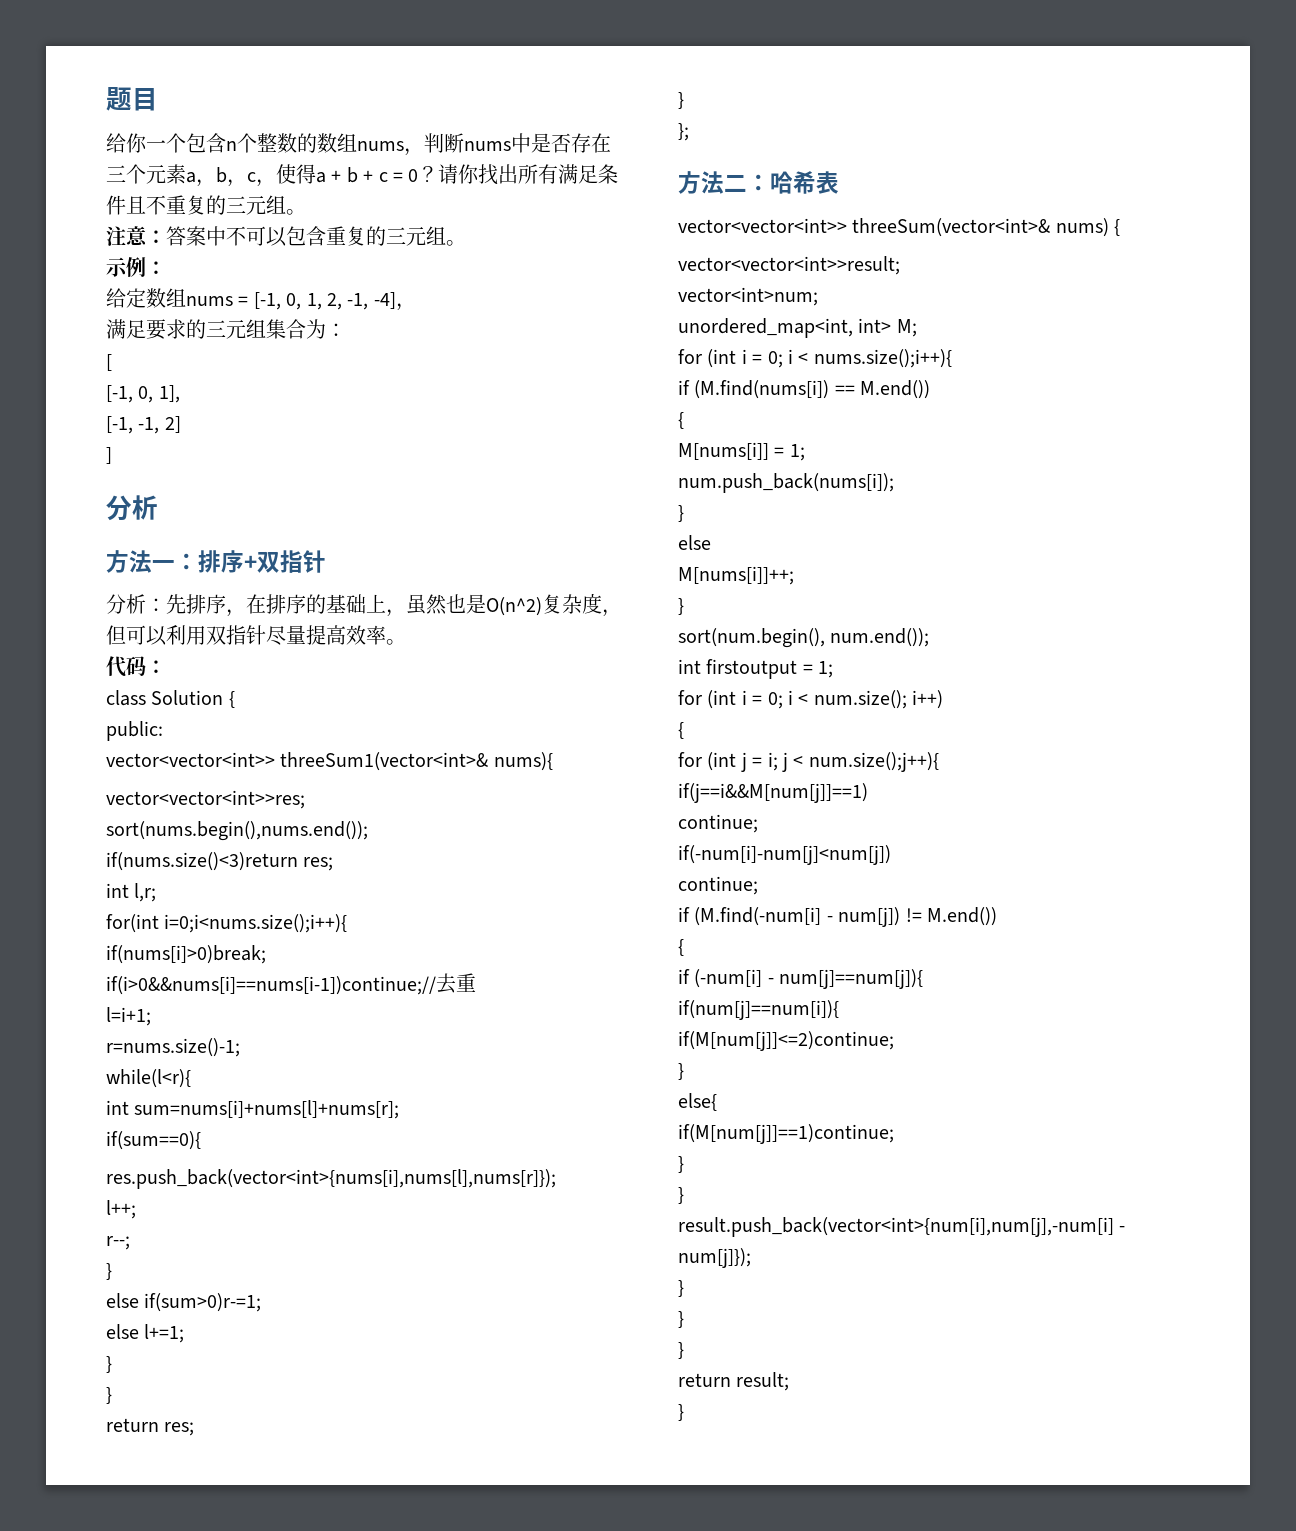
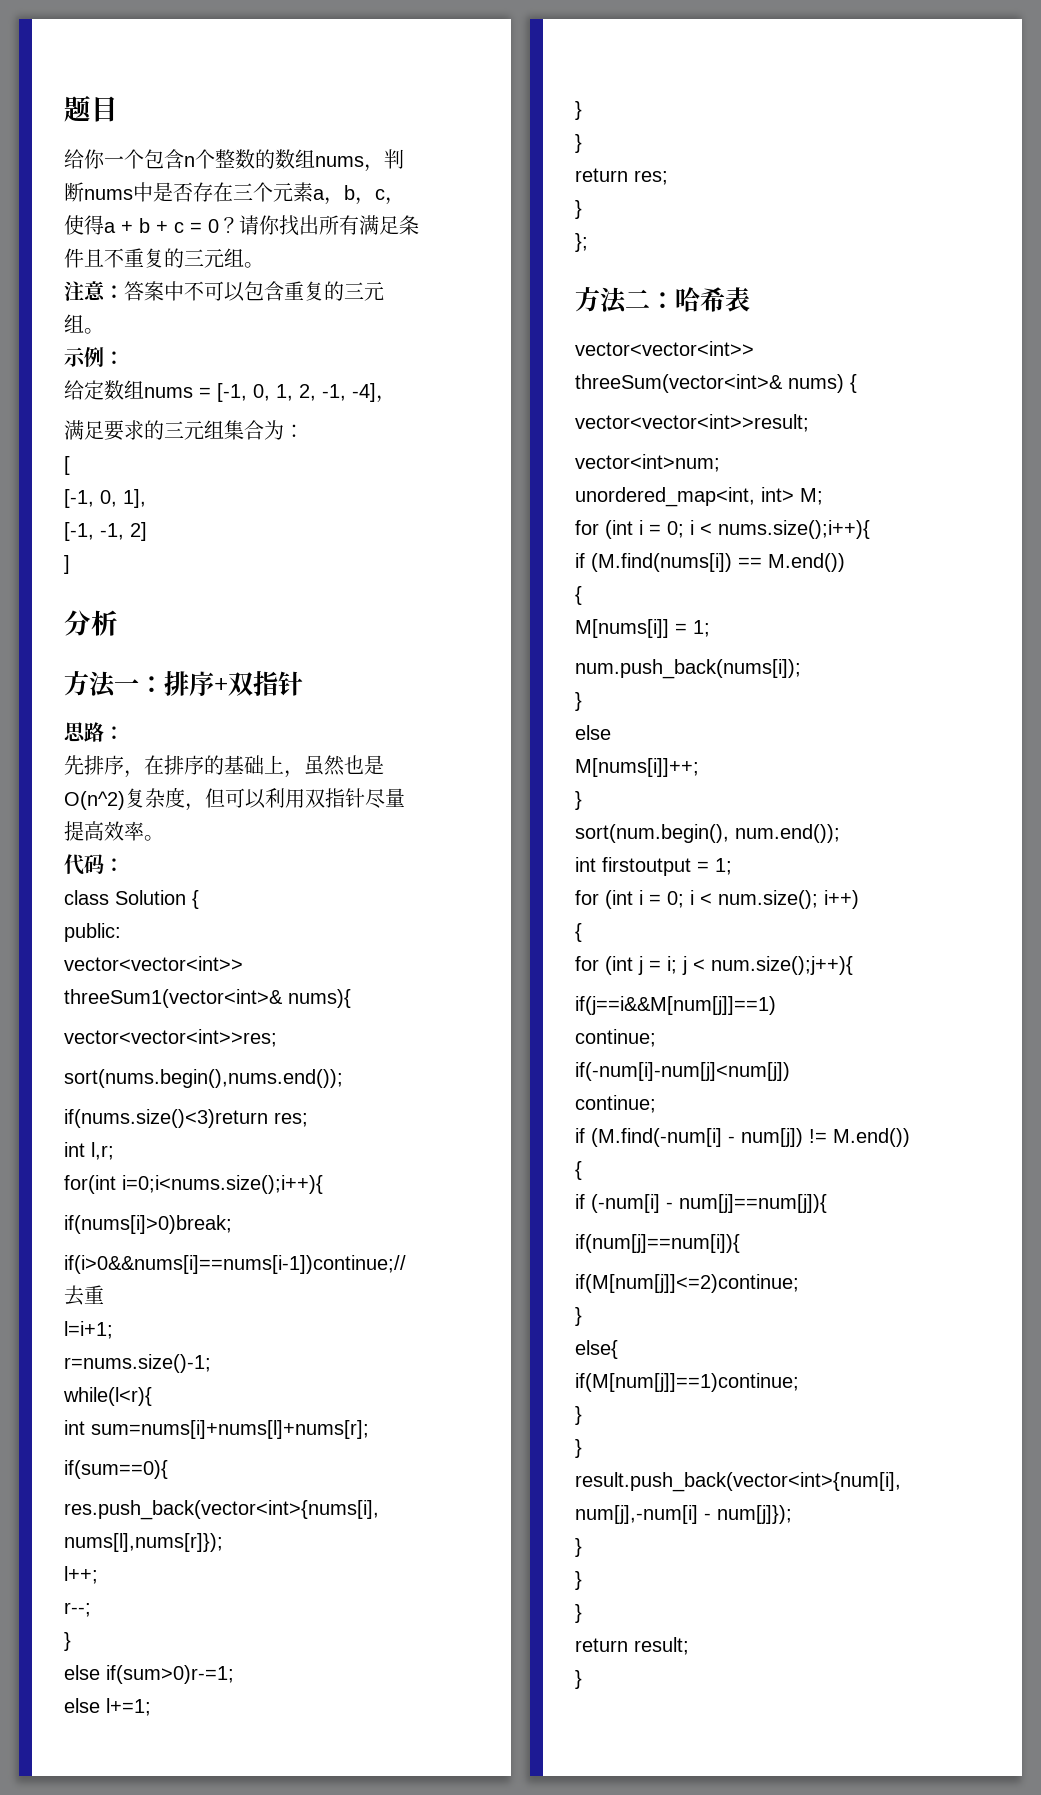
- 分析：先排序，在排序的基础上，虽然也是O(n^2)复杂度，但可以利用双指针尽量提高效率。
+ 思路：
+ 先排序，在排序的基础上，虽然也是O(n^2)复杂度，但可以利用双指针尽量提高效率。

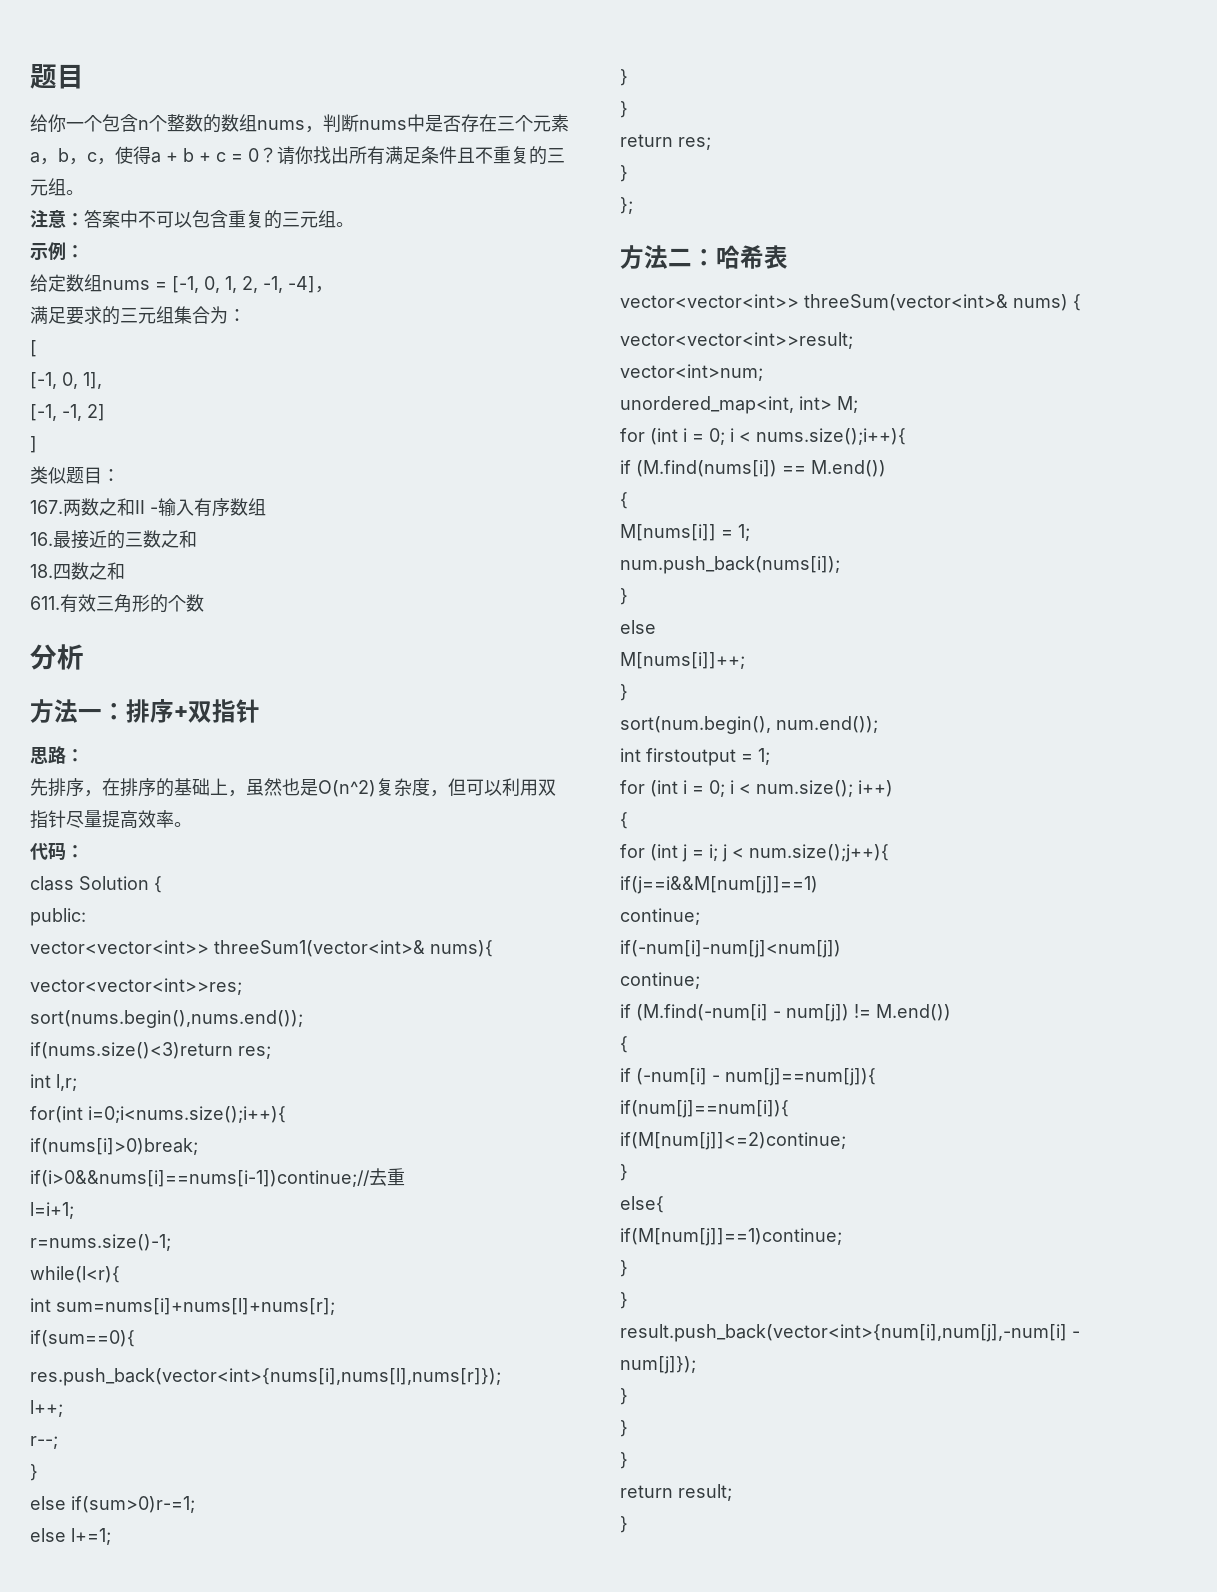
+ 类似题目：
+ 167.两数之和II -输入有序数组
+ 16.最接近的三数之和
+ 18.四数之和
+ 611.有效三角形的个数

